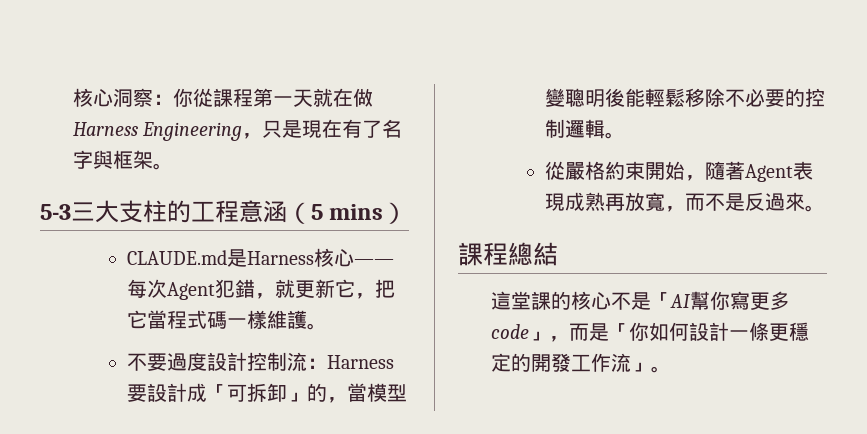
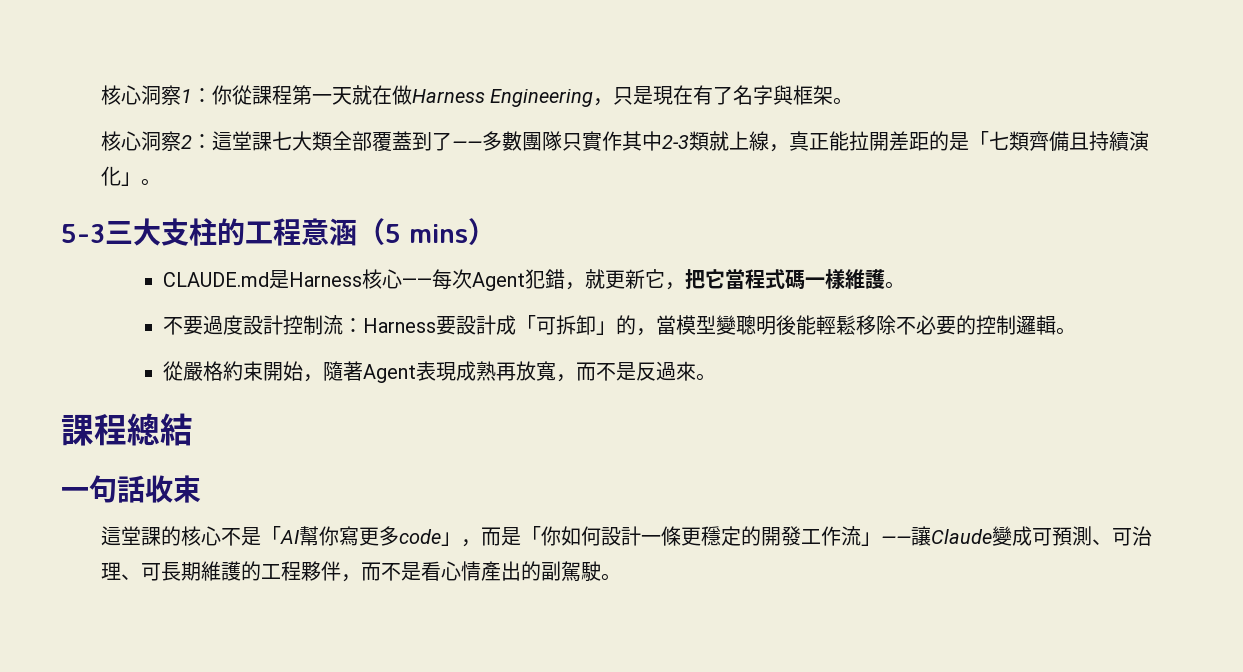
- 核心洞察：你從課程第一天就在做Harness Engineering，只是現在有了名字與框架。
+ 核心洞察1：你從課程第一天就在做Harness Engineering，只是現在有了名字與框架。
+ 核心洞察2：這堂課七大類全部覆蓋到了——多數團隊只實作其中2-3類就上線，真正能拉開差距的是「七類齊備且持續演化」。
+ 一句話收束
- 這堂課的核心不是「AI幫你寫更多code」，而是「你如何設計一條更穩定的開發工作流」。
+ 這堂課的核心不是「AI幫你寫更多code」，而是「你如何設計一條更穩定的開發工作流」——讓Claude變成可預測、可治理、可長期維護的工程夥伴，而不是看心情產出的副駕駛。

